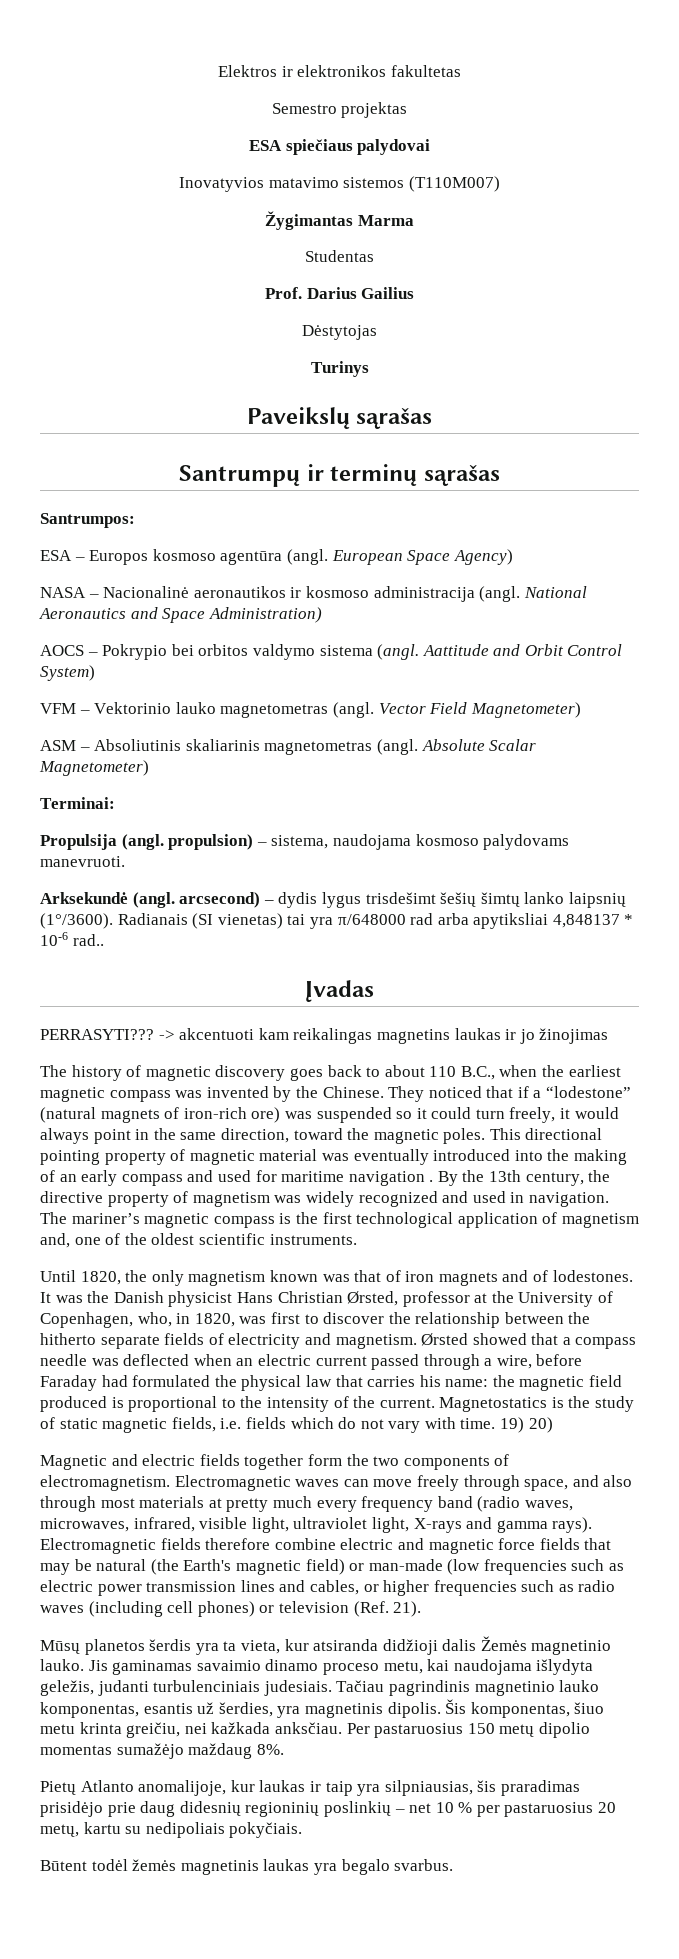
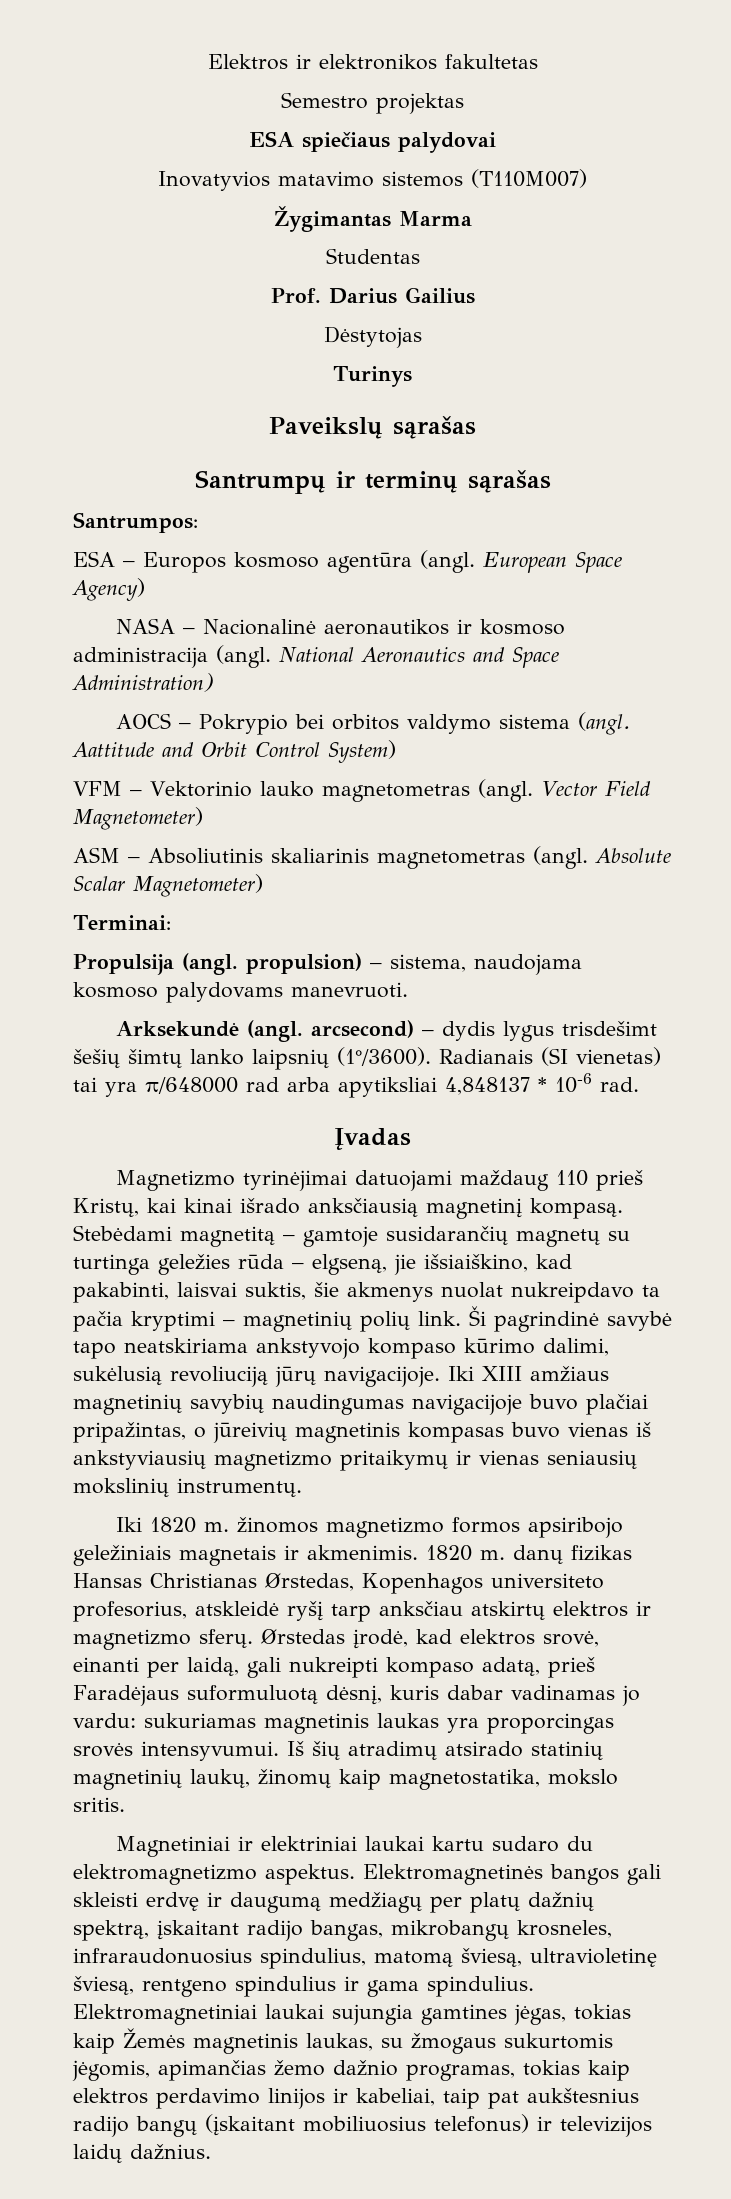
- Radianais (SI vienetas) tai yra π/648000 rad arba apytiksliai 4,848137 * 10-6 rad..
+ Radianais (SI vienetas) tai yra π/648000 rad arba apytiksliai 4,848137 * 10-6 rad.
- PERRASYTI??? -> akcentuoti kam reikalingas magnetins laukas ir jo žinojimas
- The history of magnetic discovery goes back to about 110 B.C., when the earliest magnetic compass was invented by the Chinese. They noticed that if a “lodestone” (natural magnets of iron-rich ore) was suspended so it could turn freely, it would always point in the same direction, toward the magnetic poles. This directional pointing property of magnetic material was eventually introduced into the making of an early compass and used for maritime navigation . By the 13th century, the directive property of magnetism was widely recognized and used in navigation. The mariner’s magnetic compass is the first technological application of magnetism and, one of the oldest scientific instruments.
- Until 1820, the only magnetism known was that of iron magnets and of lodestones. It was the Danish physicist Hans Christian Ørsted, professor at the University of Copenhagen, who, in 1820, was first to discover the relationship between the hitherto separate fields of electricity and magnetism. Ørsted showed that a compass needle was deflected when an electric current passed through a wire, before Faraday had formulated the physical law that carries his name: the magnetic field produced is proportional to the intensity of the current. Magnetostatics is the study of static magnetic fields, i.e. fields which do not vary with time. 19) 20)
- Magnetic and electric fields together form the two components of electromagnetism. Electromagnetic waves can move freely through space, and also through most materials at pretty much every frequency band (radio waves, microwaves, infrared, visible light, ultraviolet light, X-rays and gamma rays). Electromagnetic fields therefore combine electric and magnetic force fields that may be natural (the Earth's magnetic field) or man-made (low frequencies such as electric power transmission lines and cables, or higher frequencies such as radio waves (including cell phones) or television (Ref. 21).
- Mūsų planetos šerdis yra ta vieta, kur atsiranda didžioji dalis Žemės magnetinio lauko. Jis gaminamas savaimio dinamo proceso metu, kai naudojama išlydyta geležis, judanti turbulenciniais judesiais. Tačiau pagrindinis magnetinio lauko komponentas, esantis už šerdies, yra magnetinis dipolis. Šis komponentas, šiuo metu krinta greičiu, nei kažkada anksčiau. Per pastaruosius 150 metų dipolio momentas sumažėjo maždaug 8%.
- Pietų Atlanto anomalijoje, kur laukas ir taip yra silpniausias, šis praradimas prisidėjo prie daug didesnių regioninių poslinkių – net 10 % per pastaruosius 20 metų, kartu su nedipoliais pokyčiais.
- Būtent todėl žemės magnetinis laukas yra begalo svarbus.
+ Magnetizmo tyrinėjimai datuojami maždaug 110 prieš Kristų, kai kinai išrado anksčiausią magnetinį kompasą. Stebėdami magnetitą – gamtoje susidarančių magnetų su turtinga geležies rūda – elgseną, jie išsiaiškino, kad pakabinti, laisvai suktis, šie akmenys nuolat nukreipdavo ta pačia kryptimi – magnetinių polių link. Ši pagrindinė savybė tapo neatskiriama ankstyvojo kompaso kūrimo dalimi, sukėlusią revoliuciją jūrų navigacijoje. Iki XIII amžiaus magnetinių savybių naudingumas navigacijoje buvo plačiai pripažintas, o jūreivių magnetinis kompasas buvo vienas iš ankstyviausių magnetizmo pritaikymų ir vienas seniausių mokslinių instrumentų.
+ Iki 1820 m. žinomos magnetizmo formos apsiribojo geležiniais magnetais ir akmenimis. 1820 m. danų fizikas Hansas Christianas Ørstedas, Kopenhagos universiteto profesorius, atskleidė ryšį tarp anksčiau atskirtų elektros ir magnetizmo sferų. Ørstedas įrodė, kad elektros srovė, einanti per laidą, gali nukreipti kompaso adatą, prieš Faradėjaus suformuluotą dėsnį, kuris dabar vadinamas jo vardu: sukuriamas magnetinis laukas yra proporcingas srovės intensyvumui. Iš šių atradimų atsirado statinių magnetinių laukų, žinomų kaip magnetostatika, mokslo sritis.
+ Magnetiniai ir elektriniai laukai kartu sudaro du elektromagnetizmo aspektus. Elektromagnetinės bangos gali skleisti erdvę ir daugumą medžiagų per platų dažnių spektrą, įskaitant radijo bangas, mikrobangų krosneles, infraraudonuosius spindulius, matomą šviesą, ultravioletinę šviesą, rentgeno spindulius ir gama spindulius. Elektromagnetiniai laukai sujungia gamtines jėgas, tokias kaip Žemės magnetinis laukas, su žmogaus sukurtomis jėgomis, apimančias žemo dažnio programas, tokias kaip elektros perdavimo linijos ir kabeliai, taip pat aukštesnius radijo bangų (įskaitant mobiliuosius telefonus) ir televizijos laidų dažnius.

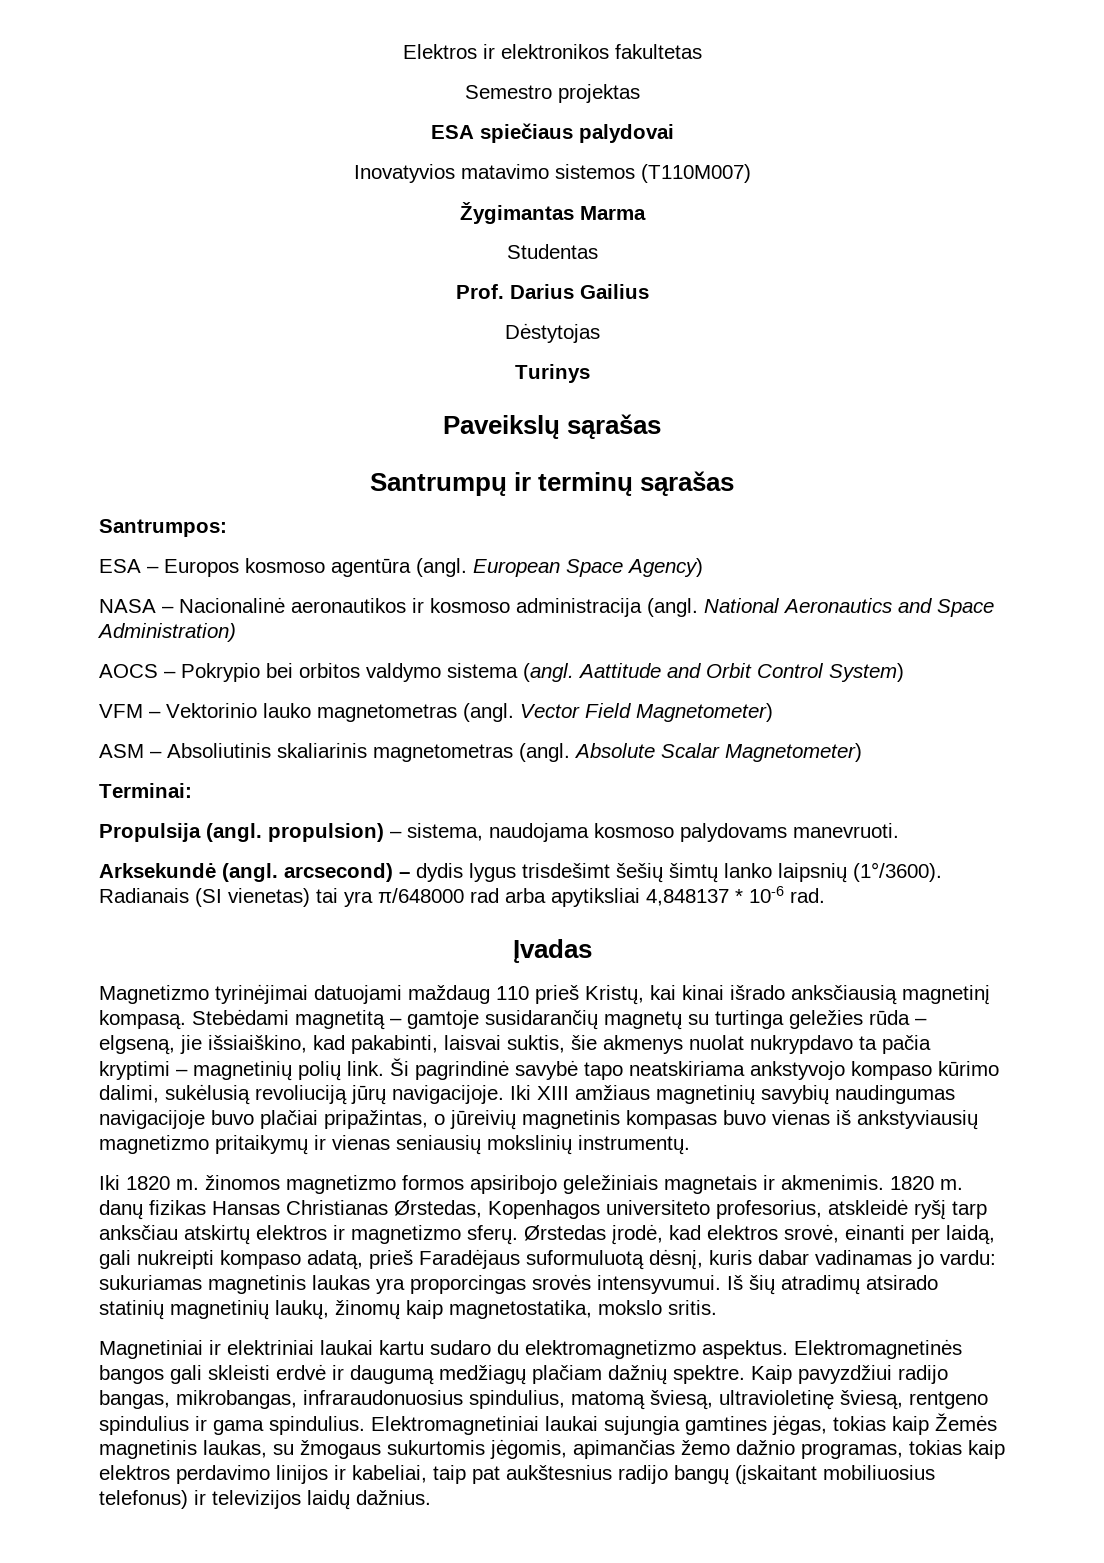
- Stebėdami magnetitą – gamtoje susidarančių magnetų su turtinga geležies rūda – elgseną, jie išsiaiškino, kad pakabinti, laisvai suktis, šie akmenys nuolat nukreipdavo ta pačia kryptimi – magnetinių polių link.
+ Stebėdami magnetitą – gamtoje susidarančių magnetų su turtinga geležies rūda – elgseną, jie išsiaiškino, kad pakabinti, laisvai suktis, šie akmenys nuolat nukrypdavo ta pačia kryptimi – magnetinių polių link.
- Elektromagnetinės bangos gali skleisti erdvę ir daugumą medžiagų per platų dažnių spektrą, įskaitant radijo bangas, mikrobangų krosneles, infraraudonuosius spindulius, matomą šviesą, ultravioletinę šviesą, rentgeno spindulius ir gama spindulius.
+ Elektromagnetinės bangos gali skleisti erdvė ir daugumą medžiagų plačiam dažnių spektre. Kaip pavyzdžiui radijo bangas, mikrobangas, infraraudonuosius spindulius, matomą šviesą, ultravioletinę šviesą, rentgeno spindulius ir gama spindulius.

